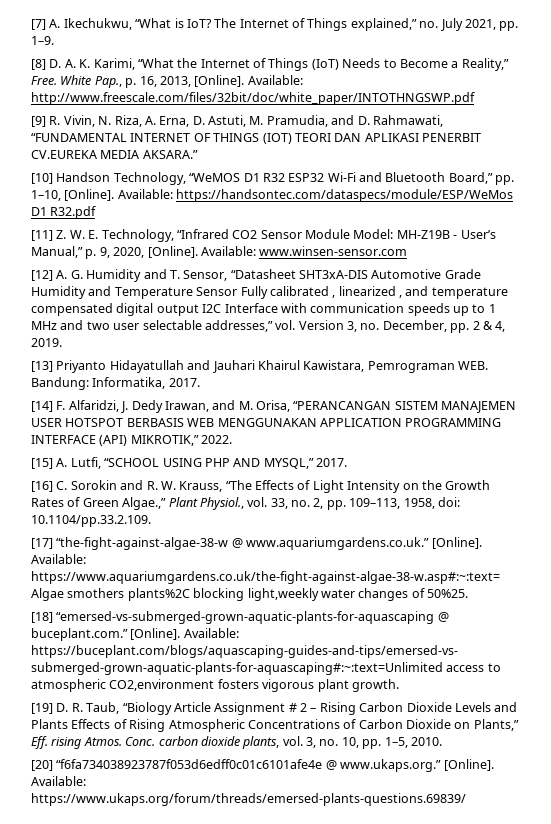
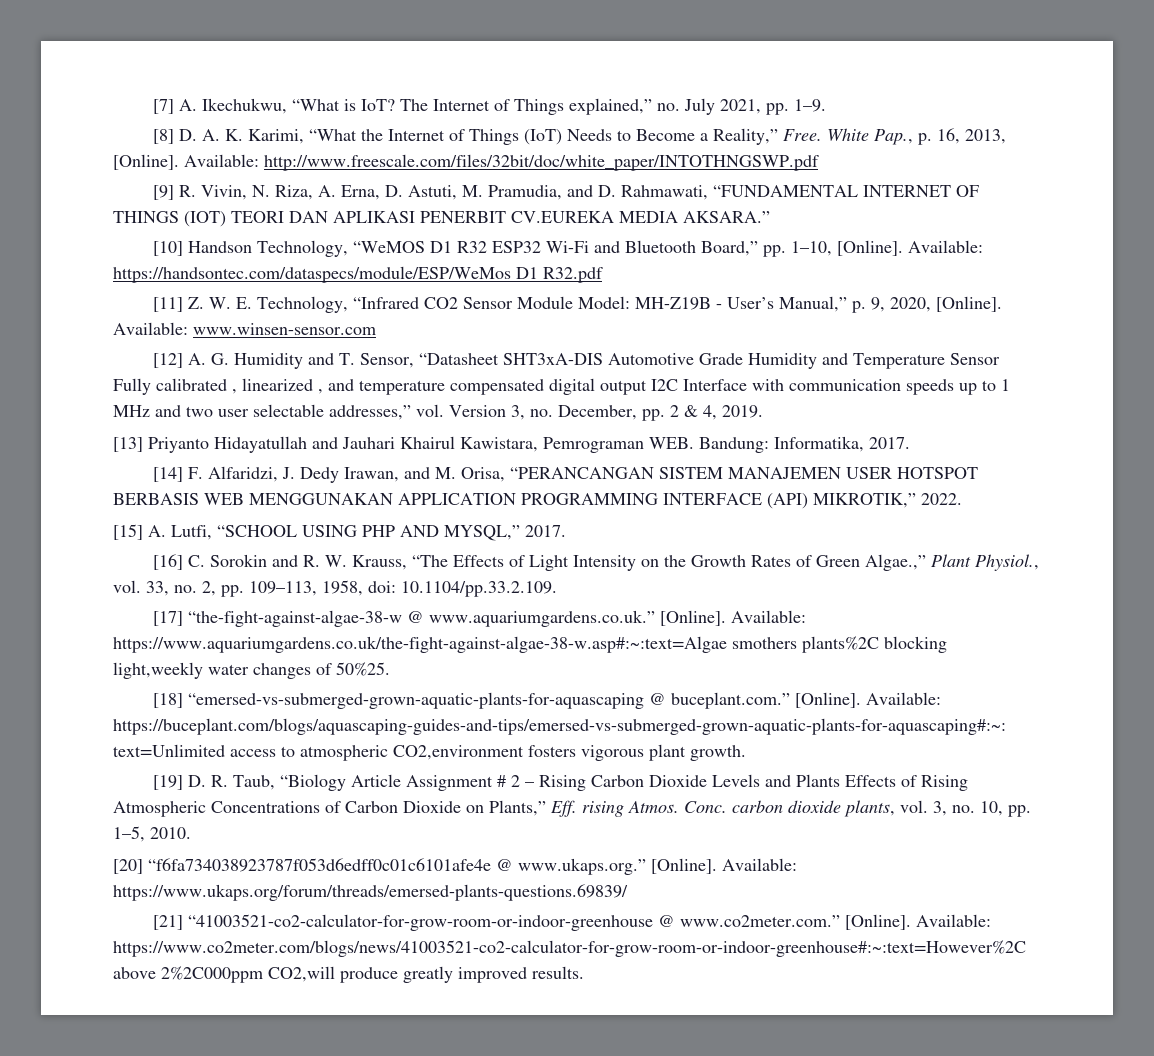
+ [21] “41003521-co2-calculator-for-grow-room-or-indoor-greenhouse @ www.co2meter.com.” [Online]. Available: https://www.co2meter.com/blogs/news/41003521-co2-calculator-for-grow-room-or-indoor-greenhouse#:~:text=However%2C above 2%2C000ppm CO2,will produce greatly improved results.

